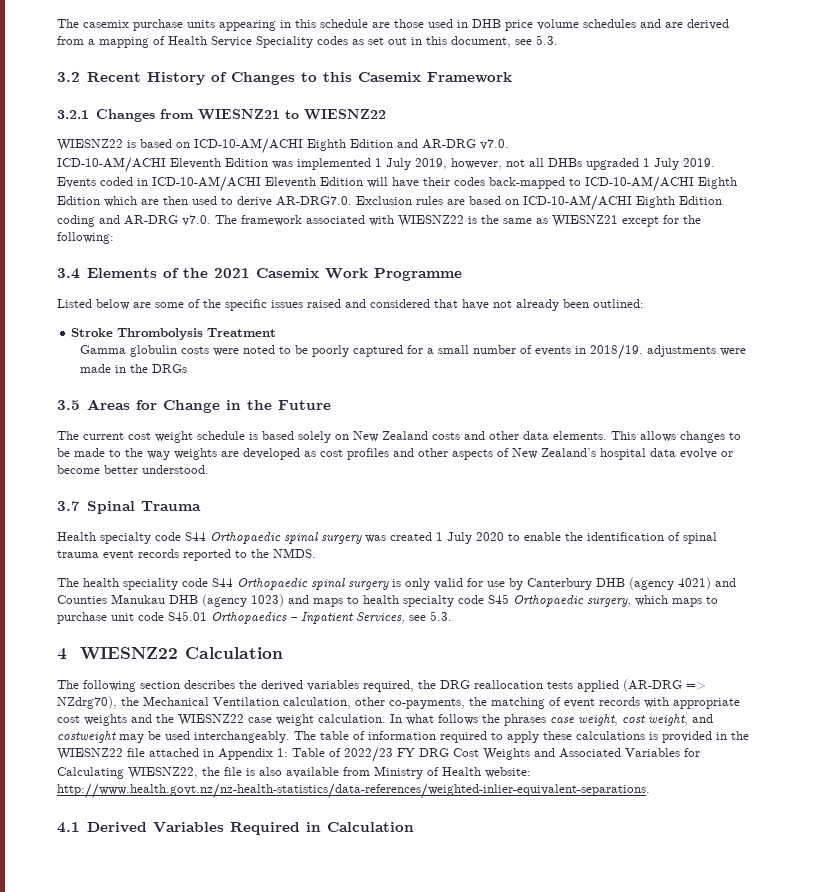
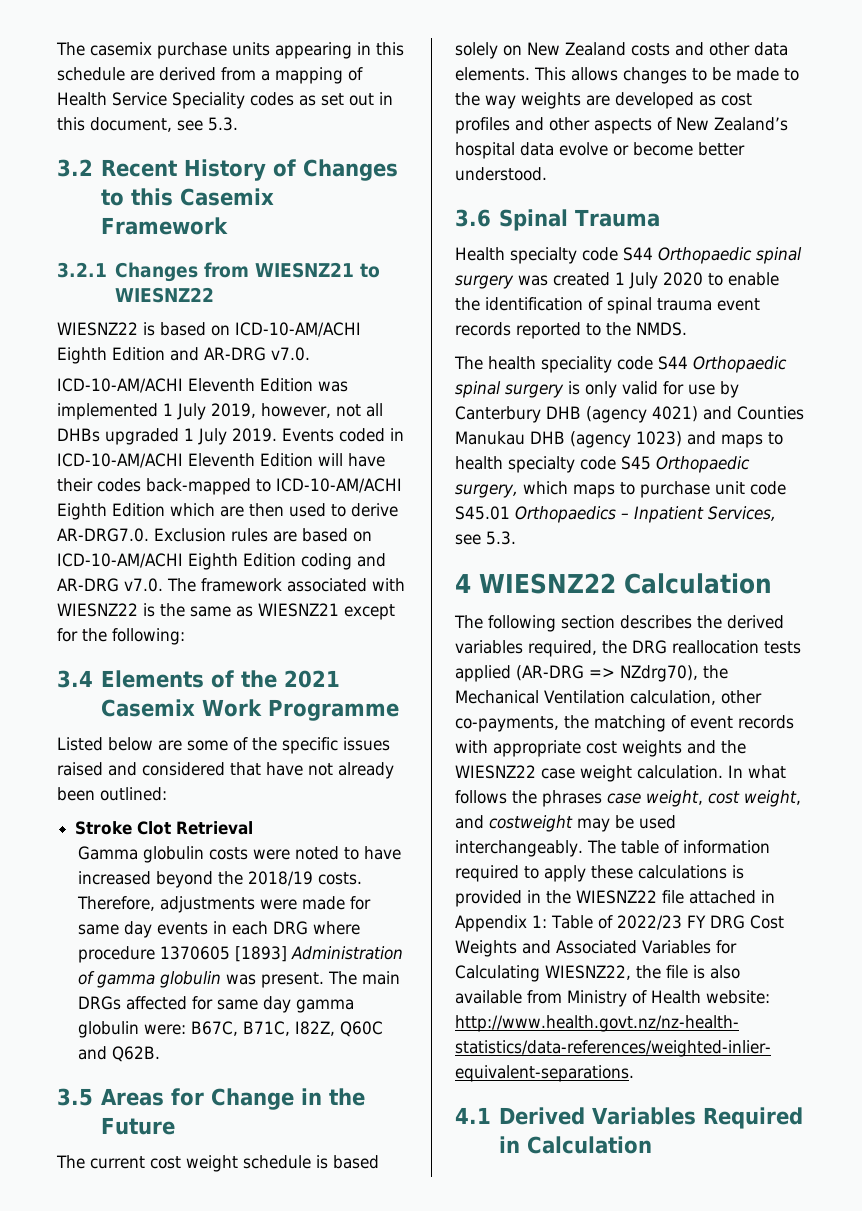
- The casemix purchase units appearing in this schedule are those used in DHB price volume schedules and are derived from a mapping of Health Service Speciality codes as set out in this document, see 5.3.
+ The casemix purchase units appearing in this schedule are derived from a mapping of Health Service Speciality codes as set out in this document, see 5.3.
- Stroke Thrombolysis Treatment
+ Stroke Clot Retrieval
- Gamma globulin costs were noted to be poorly captured for a small number of events in 2018/19. adjustments were made in the DRGs
+ Gamma globulin costs were noted to have increased beyond the 2018/19 costs. Therefore, adjustments were made for same day events in each DRG where procedure 1370605 [1893] Administration of gamma globulin was present. The main DRGs affected for same day gamma globulin were: B67C, B71C, I82Z, Q60C and Q62B.
- 3.7 Spinal Trauma
+ 3.6 Spinal Trauma

